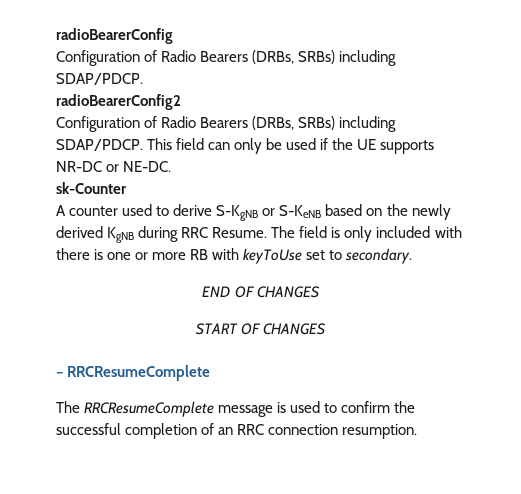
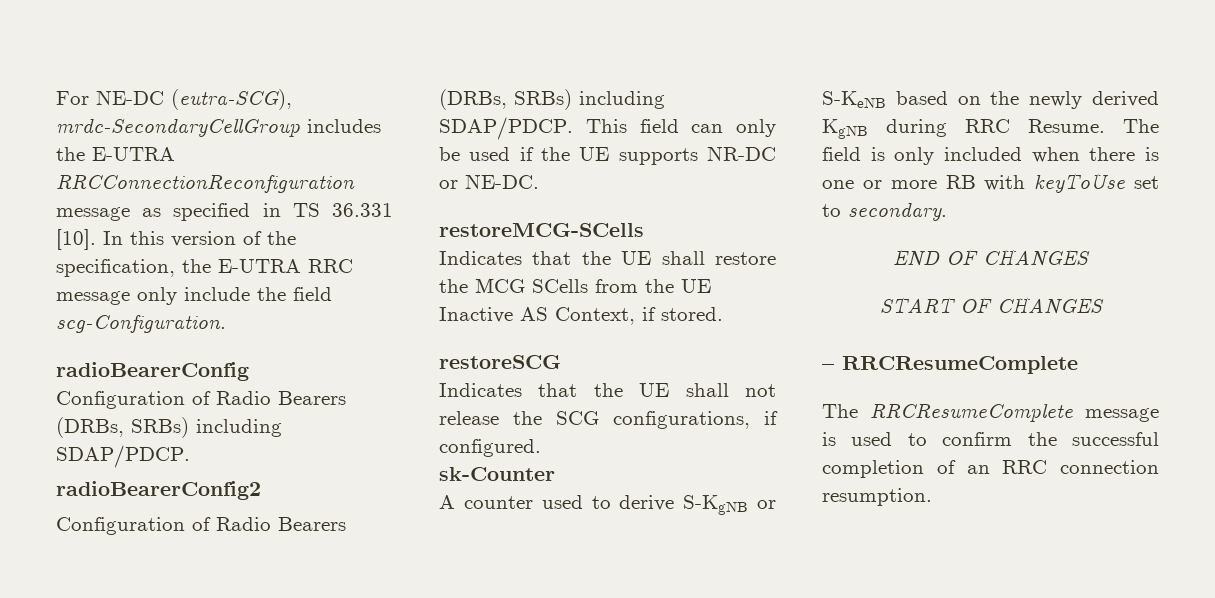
+ For NE-DC (eutra-SCG), mrdc-SecondaryCellGroup includes the E-UTRA RRCConnectionReconfiguration message as specified in TS 36.331 [10]. In this version of the specification, the E-UTRA RRC message only include the field scg-Configuration.
+ restoreMCG-SCells
+ Indicates that the UE shall restore the MCG SCells from the UE Inactive AS Context, if stored.
+ restoreSCG
+ Indicates that the UE shall not release the SCG configurations, if configured.
- The field is only included with there is one or more RB with keyToUse set to secondary.
+ The field is only included when there is one or more RB with keyToUse set to secondary.

